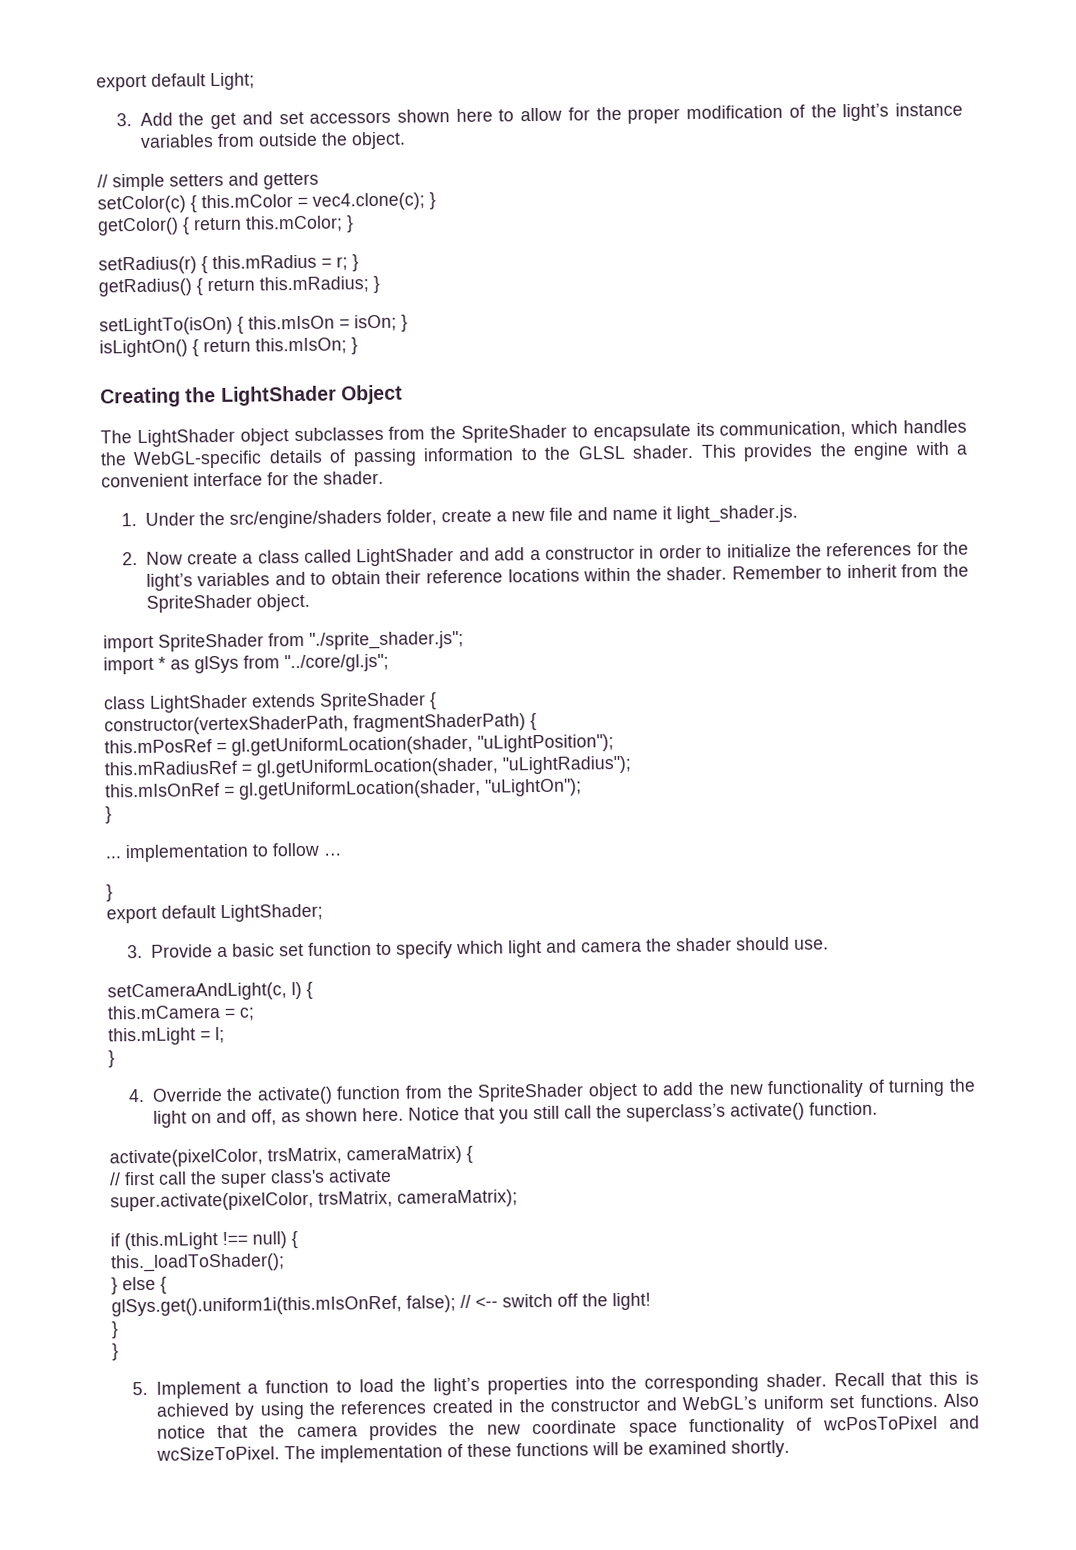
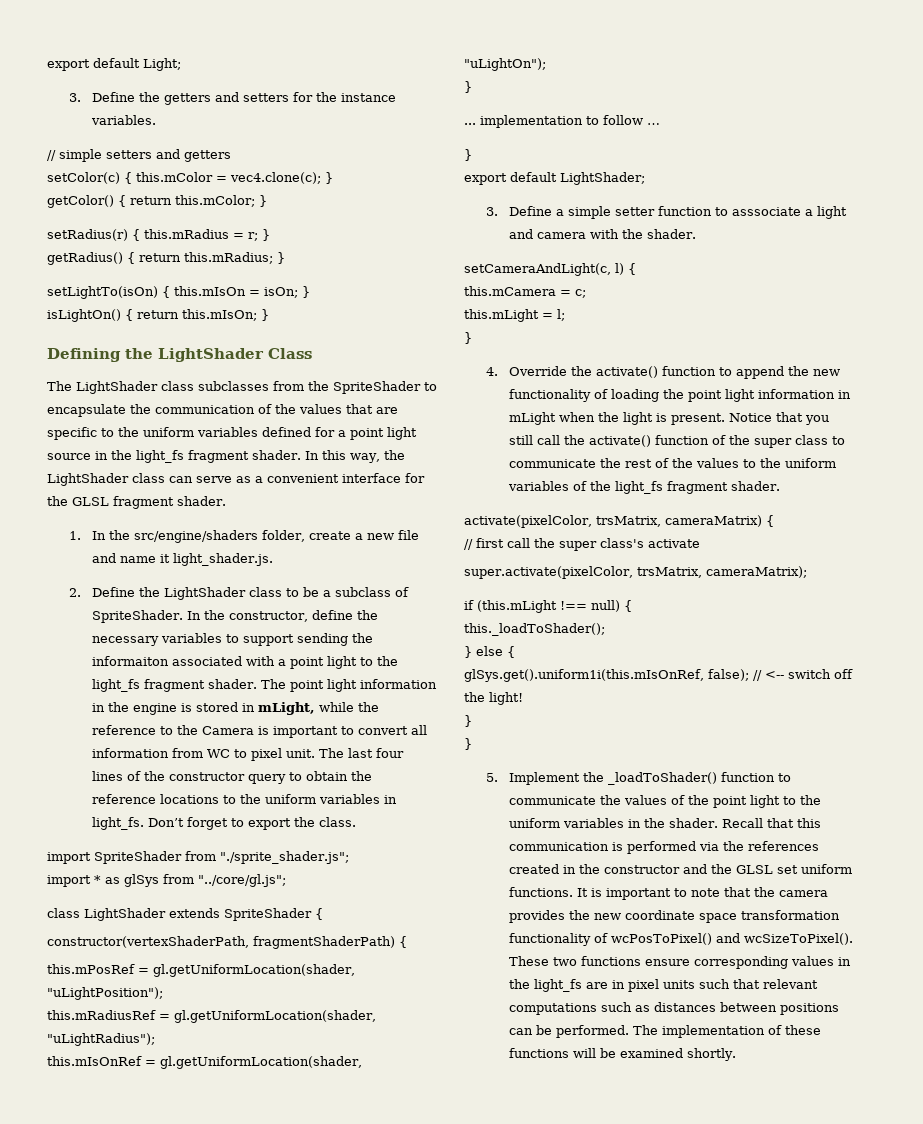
- 3. Add the get and set accessors shown here to allow for the proper modification of the light’s instance variables from outside the object.
+ 3. Define the getters and setters for the instance variables.
- Creating the LightShader Object
+ Defining the LightShader Class
- The LightShader object subclasses from the SpriteShader to encapsulate its communication, which handles the WebGL-specific details of passing information to the GLSL shader. This provides the engine with a convenient interface for the shader.
+ The LightShader class subclasses from the SpriteShader to encapsulate the communication of the values that are specific to the uniform variables defined for a point light source in the light_fs fragment shader. In this way, the LightShader class can serve as a convenient interface for the GLSL fragment shader.
- 1. Under the src/engine/shaders folder, create a new file and name it light_shader.js.
+ 1. In the src/engine/shaders folder, create a new file and name it light_shader.js.
- 2. Now create a class called LightShader and add a constructor in order to initialize the references for the light’s variables and to obtain their reference locations within the shader. Remember to inherit from the SpriteShader object.
+ 2. Define the LightShader class to be a subclass of SpriteShader. In the constructor, define the necessary variables to support sending the informaiton associated with a point light to the light_fs fragment shader. The point light information in the engine is stored in mLight, while the reference to the Camera is important to convert all information from WC to pixel unit. The last four lines of the constructor query to obtain the reference locations to the uniform variables in light_fs. Don’t forget to export the class.
- 3. Provide a basic set function to specify which light and camera the shader should use.
+ 3. Define a simple setter function to asssociate a light and camera with the shader.
- 4. Override the activate() function from the SpriteShader object to add the new functionality of turning the light on and off, as shown here.
+ 4. Override the activate() function to append the new functionality of loading the point light information in mLight when the light is present.
- Notice that you still call the superclass’s activate() function.
+ Notice that you still call the activate() function of the super class to communicate the rest of the values to the uniform variables of the light_fs fragment shader.
- 5. Implement a function to load the light’s properties into the corresponding shader. Recall that this is achieved by using the references created in the constructor and WebGL’s uniform set functions. Also notice that the camera provides the new coordinate space functionality of wcPosToPixel and wcSizeToPixel.
+ 5. Implement the _loadToShader() function to communicate the values of the point light to the uniform variables in the shader. Recall that this communication is performed via the references created in the constructor and the GLSL set uniform functions. It is important to note that the camera provides the new coordinate space transformation functionality of wcPosToPixel() and wcSizeToPixel(). These two functions ensure corresponding values in the light_fs are in pixel units such that relevant computations such as distances between positions can be performed.

